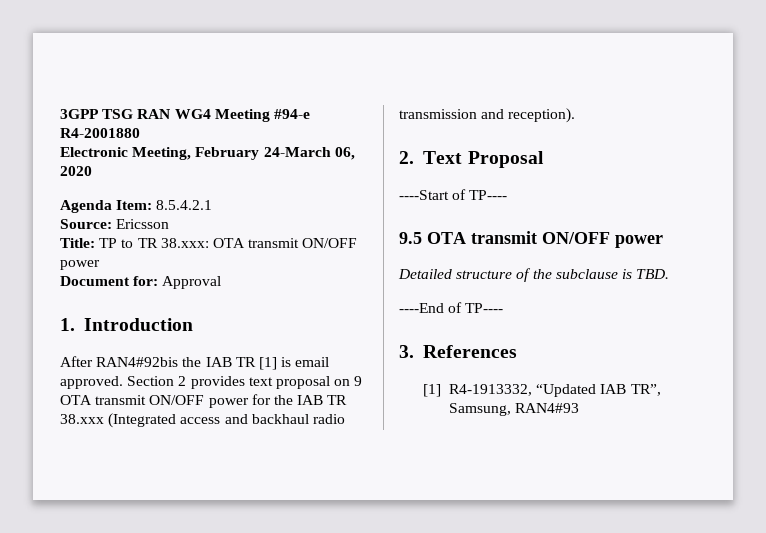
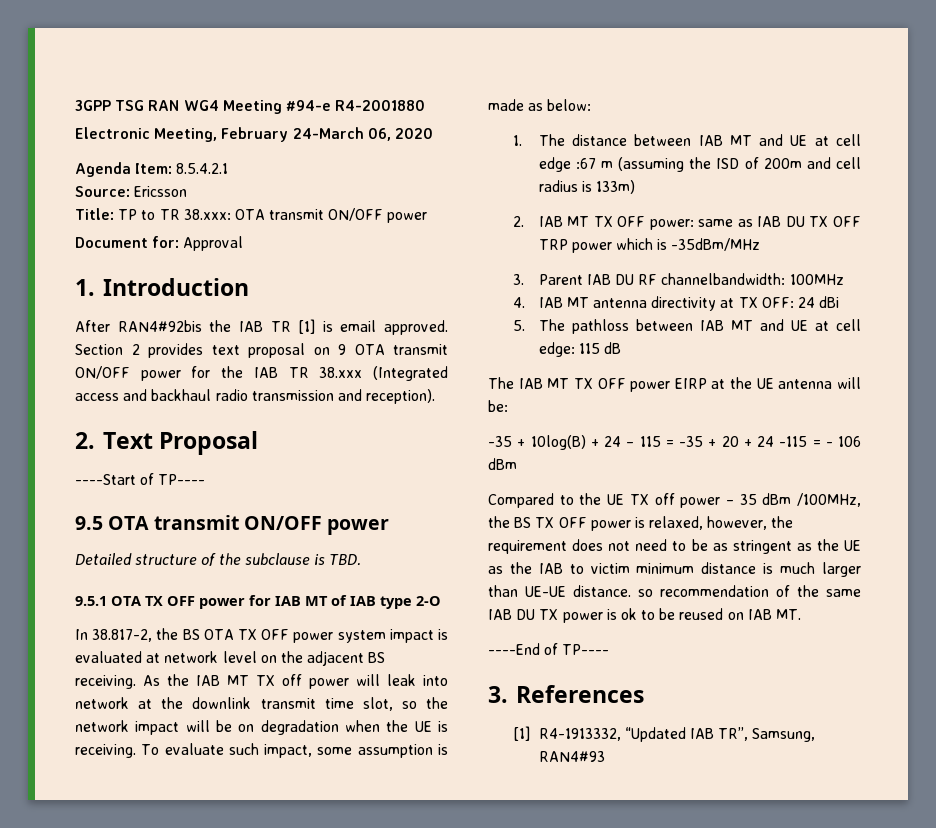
+ 9.5.1 OTA TX OFF power for IAB MT of IAB type 2-O
+ In 38.817-2, the BS OTA TX OFF power system impact is evaluated at network level on the adjacent BS receiving. As the IAB MT TX off power will leak into network at the downlink transmit time slot, so the network impact will be on degradation when the UE is receiving. To evaluate such impact, some assumption is made as below:
+ 1. The distance between IAB MT and UE at cell edge :67 m (assuming the ISD of 200m and cell radius is 133m)
+ 2. IAB MT TX OFF power: same as IAB DU TX OFF TRP power which is -35dBm/MHz
+ 3. Parent IAB DU RF channelbandwidth: 100MHz
+ 4. IAB MT antenna directivity at TX OFF: 24 dBi
+ 5. The pathloss between IAB MT and UE at cell edge: 115 dB
+ The IAB MT TX OFF power EIRP at the UE antenna will be:
+ -35 + 10log(B) + 24 – 115 = -35 + 20 + 24 -115 = - 106 dBm
+ Compared to the UE TX off power – 35 dBm /100MHz, the BS TX OFF power is relaxed, however, the requirement does not need to be as stringent as the UE as the IAB to victim minimum distance is much larger than UE-UE distance. so recommendation of the same IAB DU TX power is ok to be reused on IAB MT.

